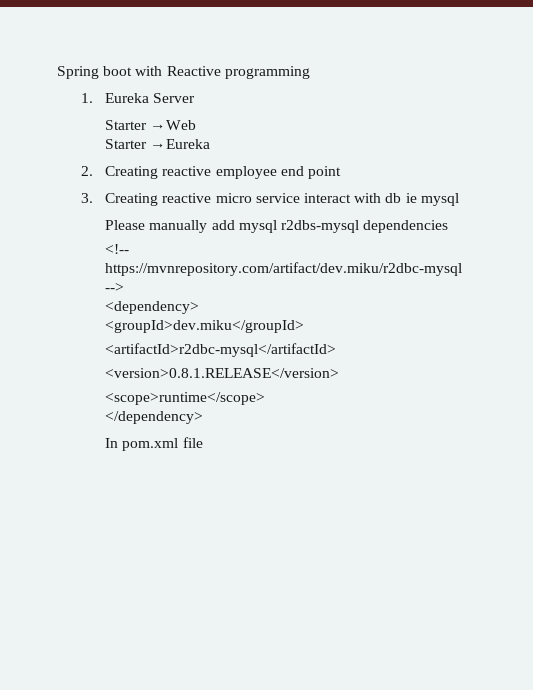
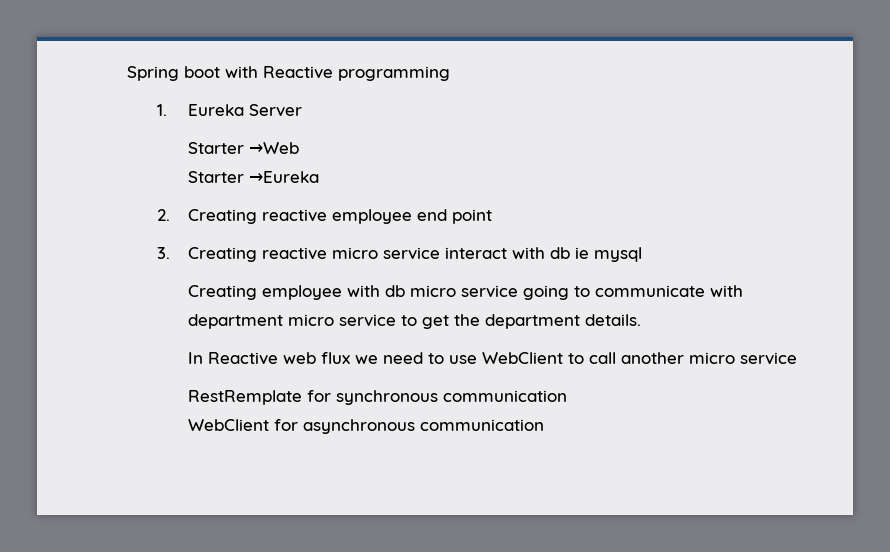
- Please manually add mysql r2dbs-mysql dependencies
- <!-- https://mvnrepository.com/artifact/dev.miku/r2dbc-mysql -->
- <dependency>
- <groupId>dev.miku</groupId>
- <artifactId>r2dbc-mysql</artifactId>
- <version>0.8.1.RELEASE</version>
- <scope>runtime</scope>
- </dependency>
- In pom.xml file
+ Creating employee with db micro service going to communicate with department micro service to get the department details.
+ In Reactive web flux we need to use WebClient to call another micro service
+ RestRemplate for synchronous communication
+ WebClient for asynchronous communication

